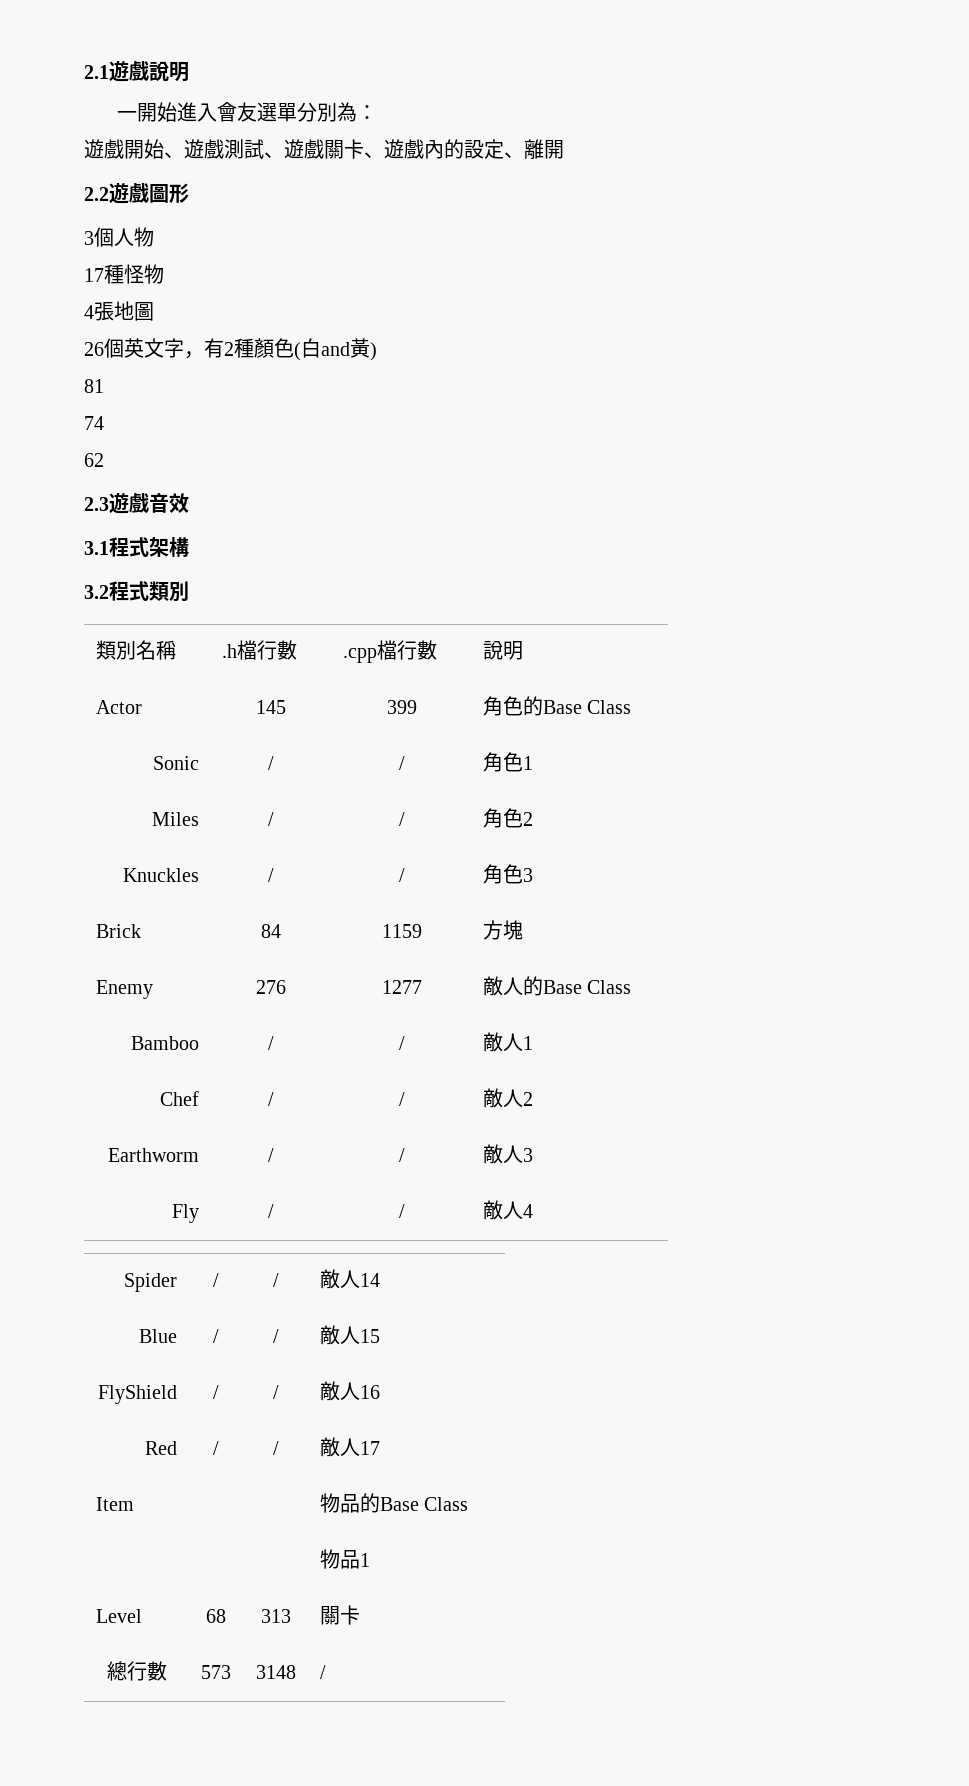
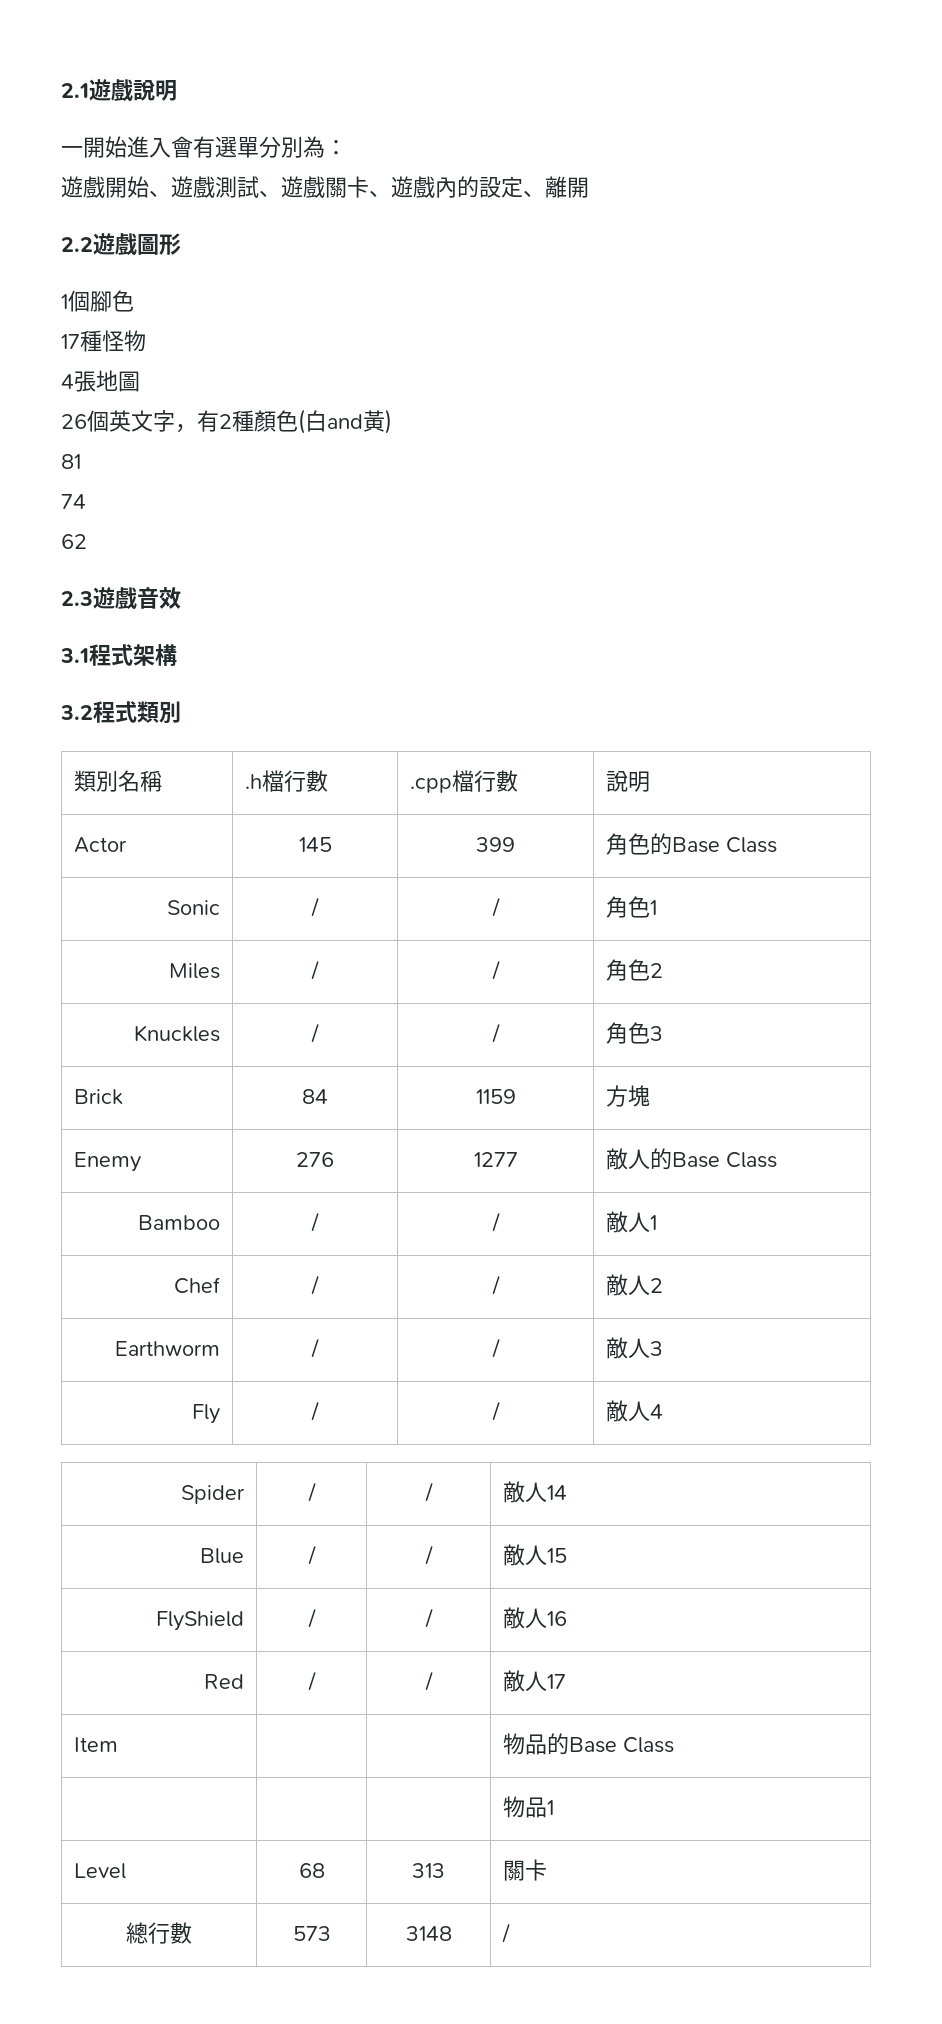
- 一開始進入會友選單分別為：
+ 一開始進入會有選單分別為：
- 3個人物
+ 1個腳色

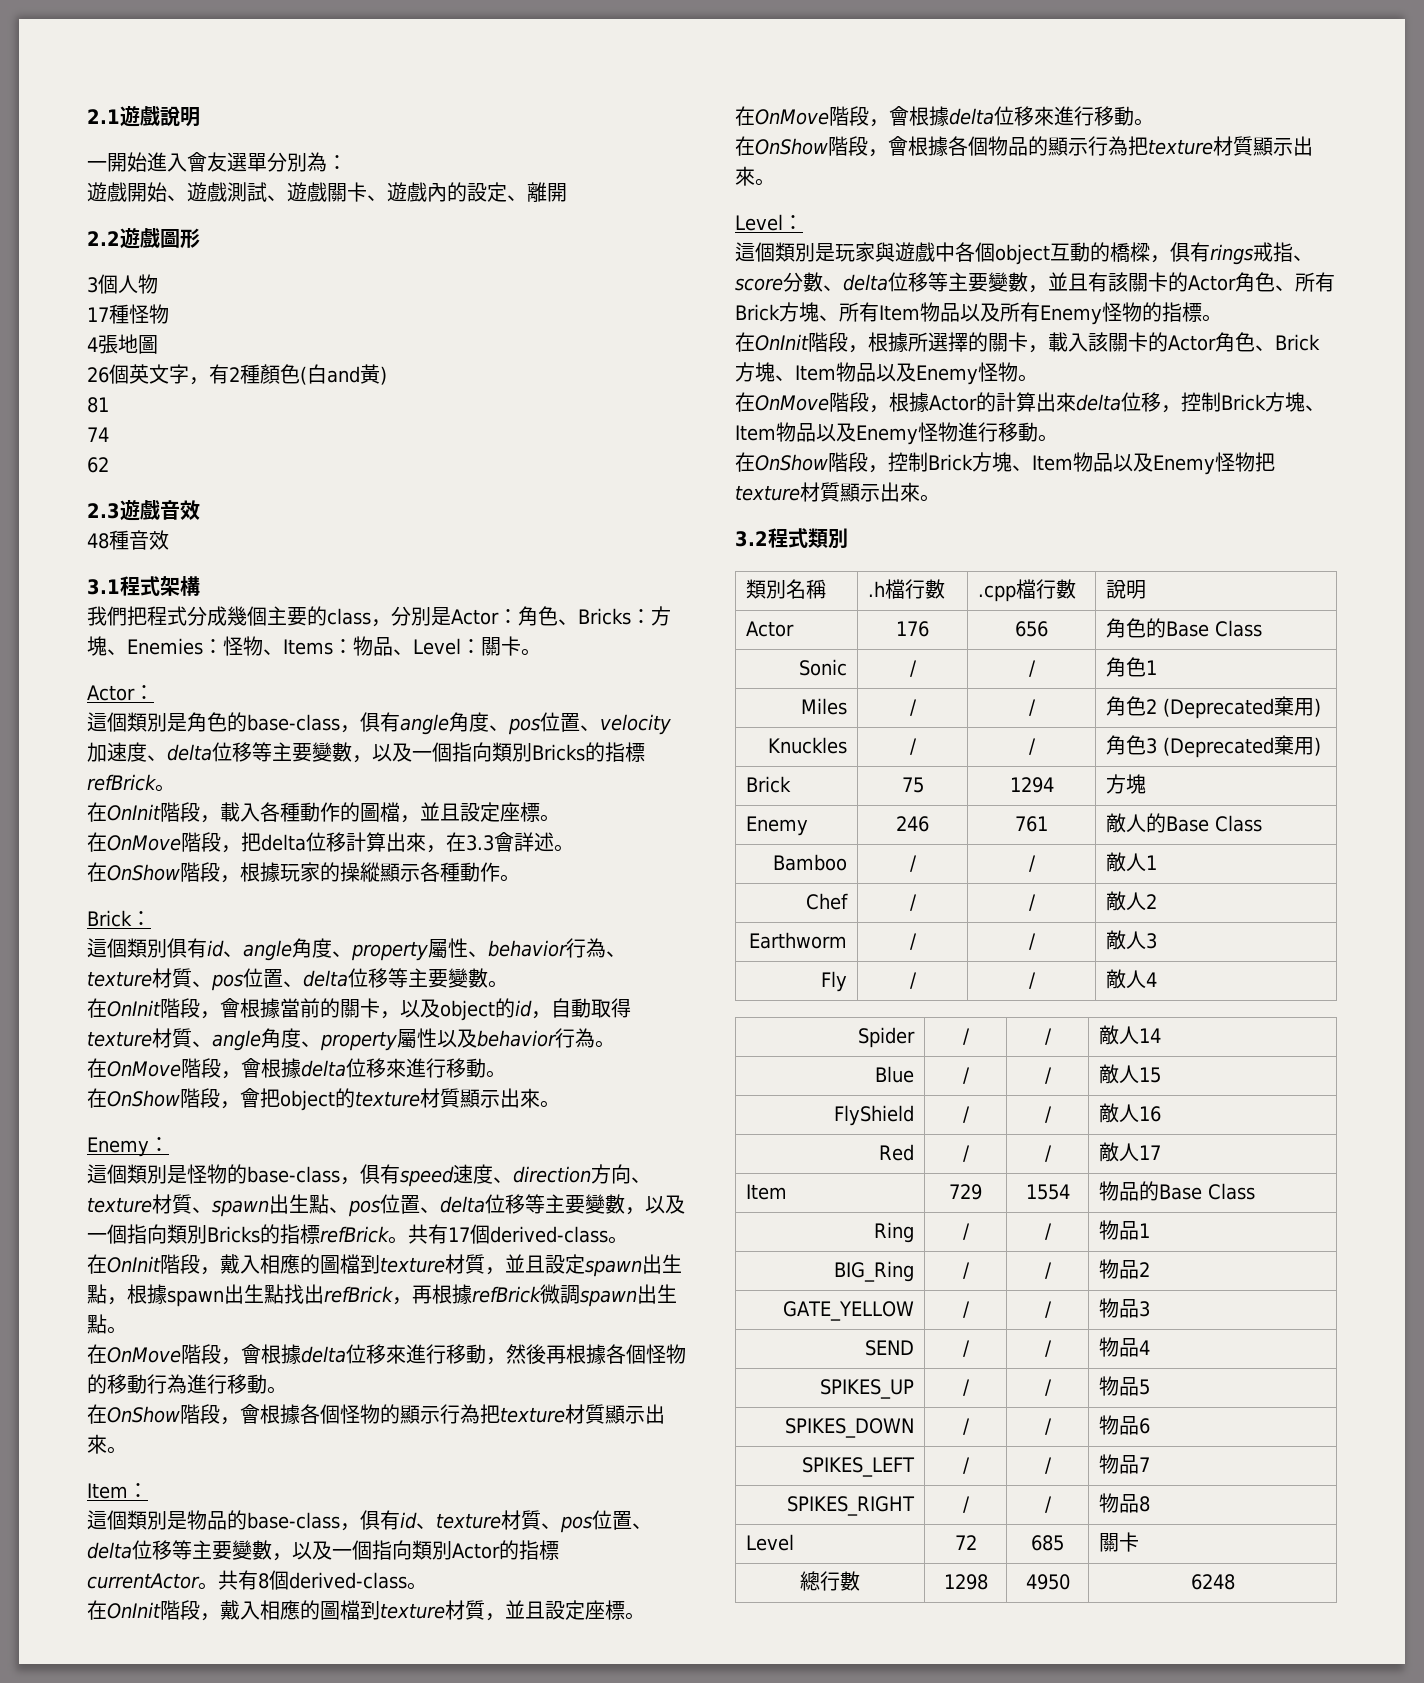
- 一開始進入會有選單分別為：
+ 一開始進入會友選單分別為：
- 1個腳色
+ 3個人物
+ 48種音效
+ 我們把程式分成幾個主要的class，分別是Actor：角色、Bricks：方塊、Enemies：怪物、Items：物品、Level：關卡。
+ Actor：
+ 這個類別是角色的base-class，俱有angle角度、pos位置、velocity加速度、delta位移等主要變數，以及一個指向類別Bricks的指標refBrick。
+ 在OnInit階段，載入各種動作的圖檔，並且設定座標。
+ 在OnMove階段，把delta位移計算出來，在3.3會詳述。
+ 在OnShow階段，根據玩家的操縱顯示各種動作。
+ Brick：
+ 這個類別俱有id、angle角度、property屬性、behavior行為、texture材質、pos位置、delta位移等主要變數。
+ 在OnInit階段，會根據當前的關卡，以及object的id，自動取得texture材質、angle角度、property屬性以及behavior行為。
+ 在OnMove階段，會根據delta位移來進行移動。
+ 在OnShow階段，會把object的texture材質顯示出來。
+ Enemy：
+ 這個類別是怪物的base-class，俱有speed速度、direction方向、texture材質、spawn出生點、pos位置、delta位移等主要變數，以及一個指向類別Bricks的指標refBrick。共有17個derived-class。
+ 在OnInit階段，戴入相應的圖檔到texture材質，並且設定spawn出生點，根據spawn出生點找出refBrick，再根據refBrick微調spawn出生點。
+ 在OnMove階段，會根據delta位移來進行移動，然後再根據各個怪物的移動行為進行移動。
+ 在OnShow階段，會根據各個怪物的顯示行為把texture材質顯示出來。
+ Item：
+ 這個類別是物品的base-class，俱有id、texture材質、pos位置、delta位移等主要變數，以及一個指向類別Actor的指標currentActor。共有8個derived-class。
+ 在OnInit階段，戴入相應的圖檔到texture材質，並且設定座標。
+ 在OnMove階段，會根據delta位移來進行移動。
+ 在OnShow階段，會根據各個物品的顯示行為把texture材質顯示出來。
+ Level：
+ 這個類別是玩家與遊戲中各個object互動的橋樑，俱有rings戒指、score分數、delta位移等主要變數，並且有該關卡的Actor角色、所有Brick方塊、所有Item物品以及所有Enemy怪物的指標。
+ 在OnInit階段，根據所選擇的關卡，載入該關卡的Actor角色、Brick方塊、Item物品以及Enemy怪物。
+ 在OnMove階段，根據Actor的計算出來delta位移，控制Brick方塊、Item物品以及Enemy怪物進行移動。
+ 在OnShow階段，控制Brick方塊、Item物品以及Enemy怪物把texture材質顯示出來。
- Actor | 145 | 399 | 角色的Base Class
+ Actor | 176 | 656 | 角色的Base Class
- Miles | / | / | 角色2
+ Miles | / | / | 角色2 (Deprecated棄用)
- Knuckles | / | / | 角色3
+ Knuckles | / | / | 角色3 (Deprecated棄用)
- Brick | 84 | 1159 | 方塊
+ Brick | 75 | 1294 | 方塊
- Enemy | 276 | 1277 | 敵人的Base Class
+ Enemy | 246 | 761 | 敵人的Base Class
- Item | | | 物品的Base Class
+ Item | 729 | 1554 | 物品的Base Class
- | | | 物品1
+ Ring | / | / | 物品1
+ BIG_Ring | / | / | 物品2
+ GATE_YELLOW | / | / | 物品3
+ SEND | / | / | 物品4
+ SPIKES_UP | / | / | 物品5
+ SPIKES_DOWN | / | / | 物品6
+ SPIKES_LEFT | / | / | 物品7
+ SPIKES_RIGHT | / | / | 物品8
- Level | 68 | 313 | 關卡
+ Level | 72 | 685 | 關卡
- 總行數 | 573 | 3148 | /
+ 總行數 | 1298 | 4950 | 6248

